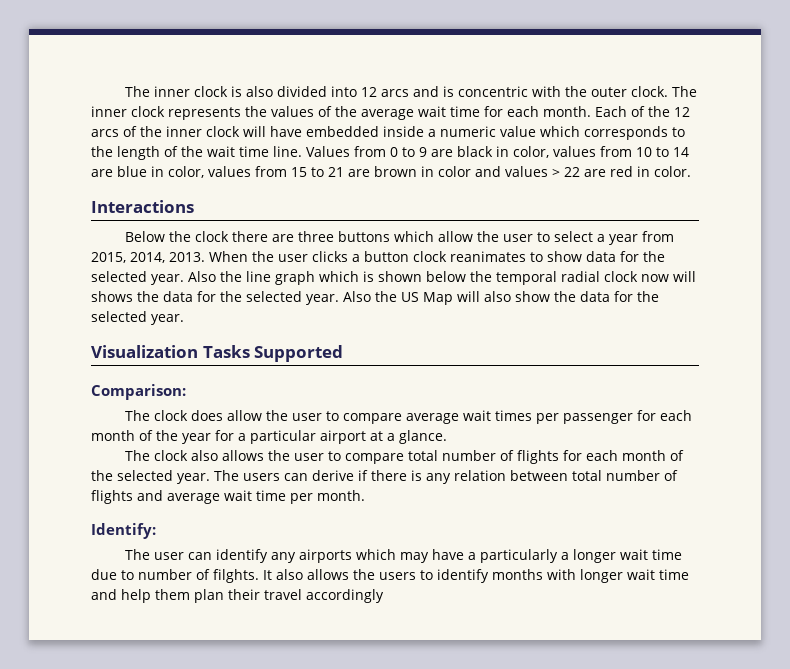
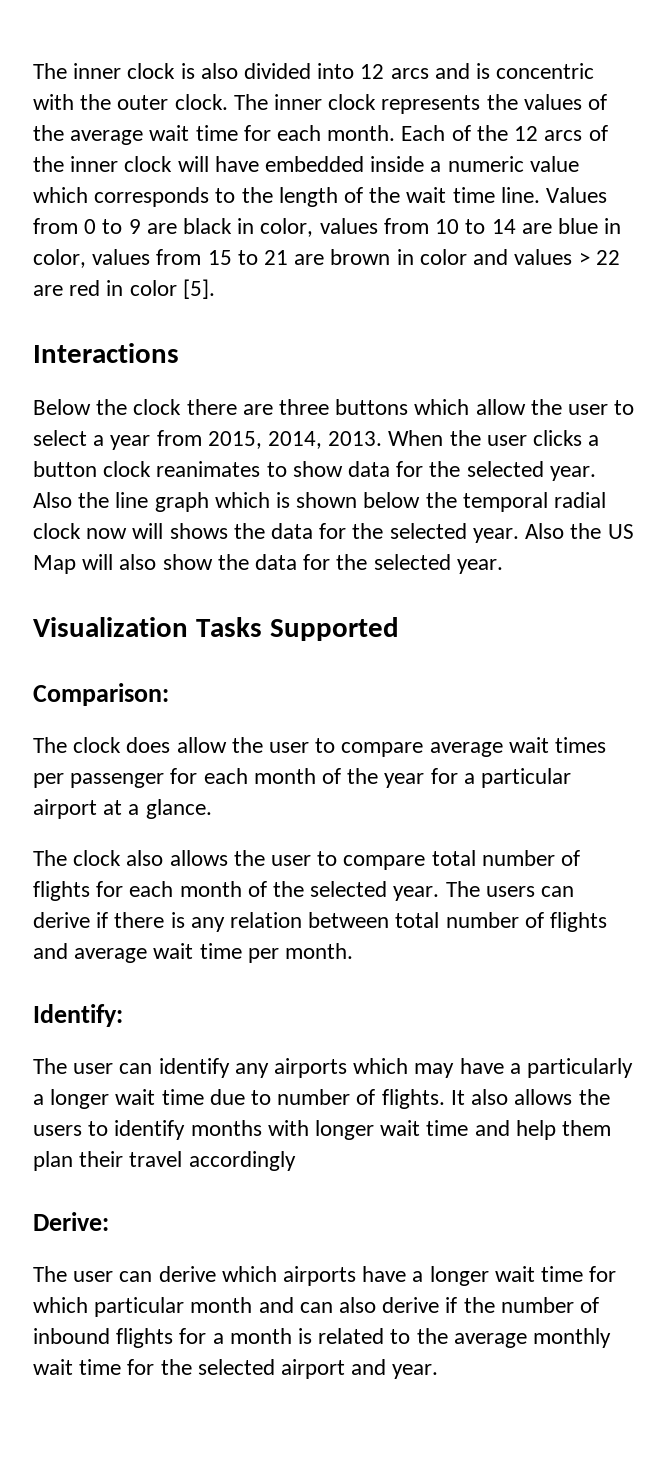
- Values from 0 to 9 are black in color, values from 10 to 14 are blue in color, values from 15 to 21 are brown in color and values > 22 are red in color.
+ Values from 0 to 9 are black in color, values from 10 to 14 are blue in color, values from 15 to 21 are brown in color and values > 22 are red in color [5].
- The user can identify any airports which may have a particularly a longer wait time due to number of filghts.
+ The user can identify any airports which may have a particularly a longer wait time due to number of flights.
+ Derive:
+ The user can derive which airports have a longer wait time for which particular month and can also derive if the number of inbound flights for a month is related to the average monthly wait time for the selected airport and year.

